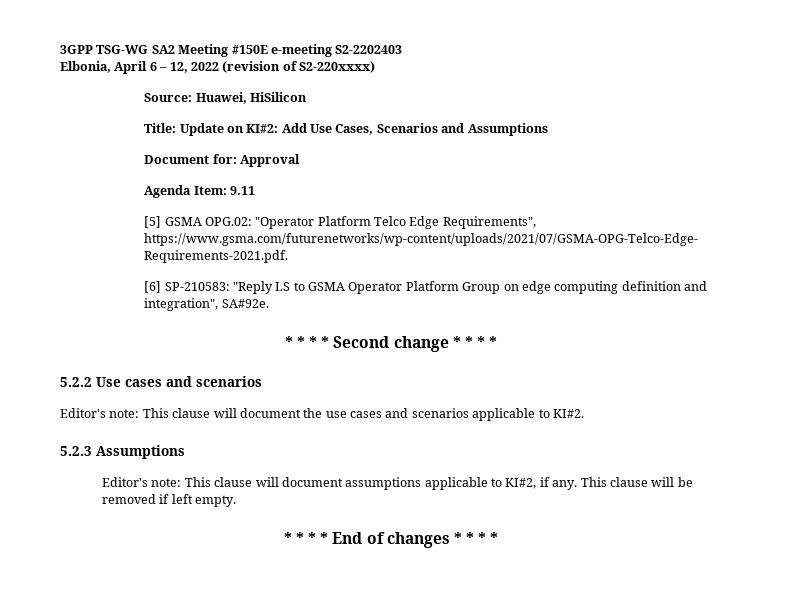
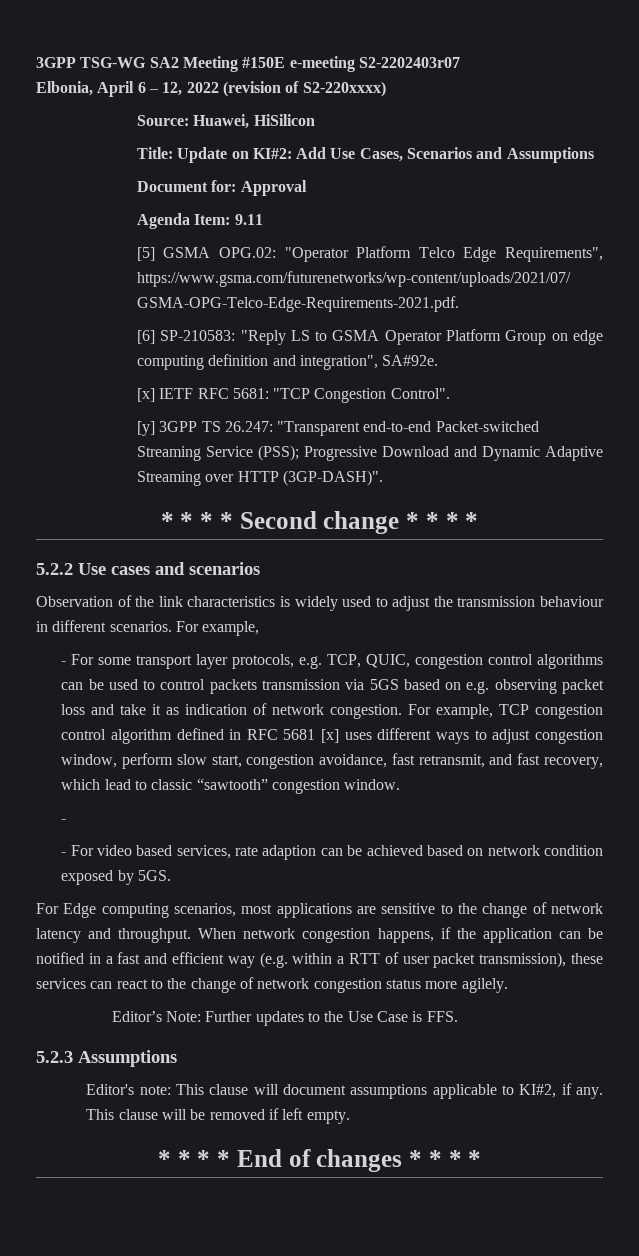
- 3GPP TSG-WG SA2 Meeting #150E e-meeting S2-2202403
+ 3GPP TSG-WG SA2 Meeting #150E e-meeting S2-2202403r07
+ [x] IETF RFC 5681: "TCP Congestion Control".
+ [y] 3GPP TS 26.247: "Transparent end-to-end Packet-switched Streaming Service (PSS); Progressive Download and Dynamic Adaptive Streaming over HTTP (3GP-DASH)".
- Editor's note: This clause will document the use cases and scenarios applicable to KI#2.
+ Observation of the link characteristics is widely used to adjust the transmission behaviour in different scenarios. For example,
+ - For some transport layer protocols, e.g. TCP, QUIC, congestion control algorithms can be used to control packets transmission via 5GS based on e.g. observing packet loss and take it as indication of network congestion. For example, TCP congestion control algorithm defined in RFC 5681 [x] uses different ways to adjust congestion window, perform slow start, congestion avoidance, fast retransmit, and fast recovery, which lead to classic “sawtooth” congestion window.
+ -
+ - For video based services, rate adaption can be achieved based on network condition exposed by 5GS.
+ For Edge computing scenarios, most applications are sensitive to the change of network latency and throughput. When network congestion happens, if the application can be notified in a fast and efficient way (e.g. within a RTT of user packet transmission), these services can react to the change of network congestion status more agilely.
+ Editor’s Note: Further updates to the Use Case is FFS.

